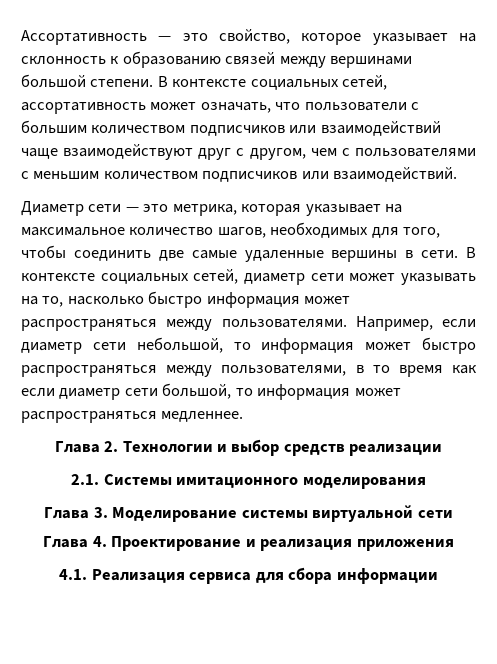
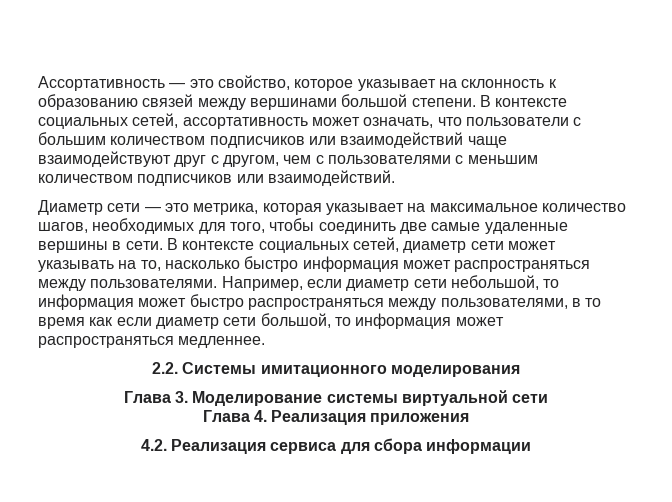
- Глава 2. Технологии и выбор средств реализации
- 2.1. Системы имитационного моделирования
+ 2.2. Системы имитационного моделирования
- Глава 4. Проектирование и реализация приложения
+ Глава 4. Реализация приложения
- 4.1. Реализация сервиса для сбора информации
+ 4.2. Реализация сервиса для сбора информации

